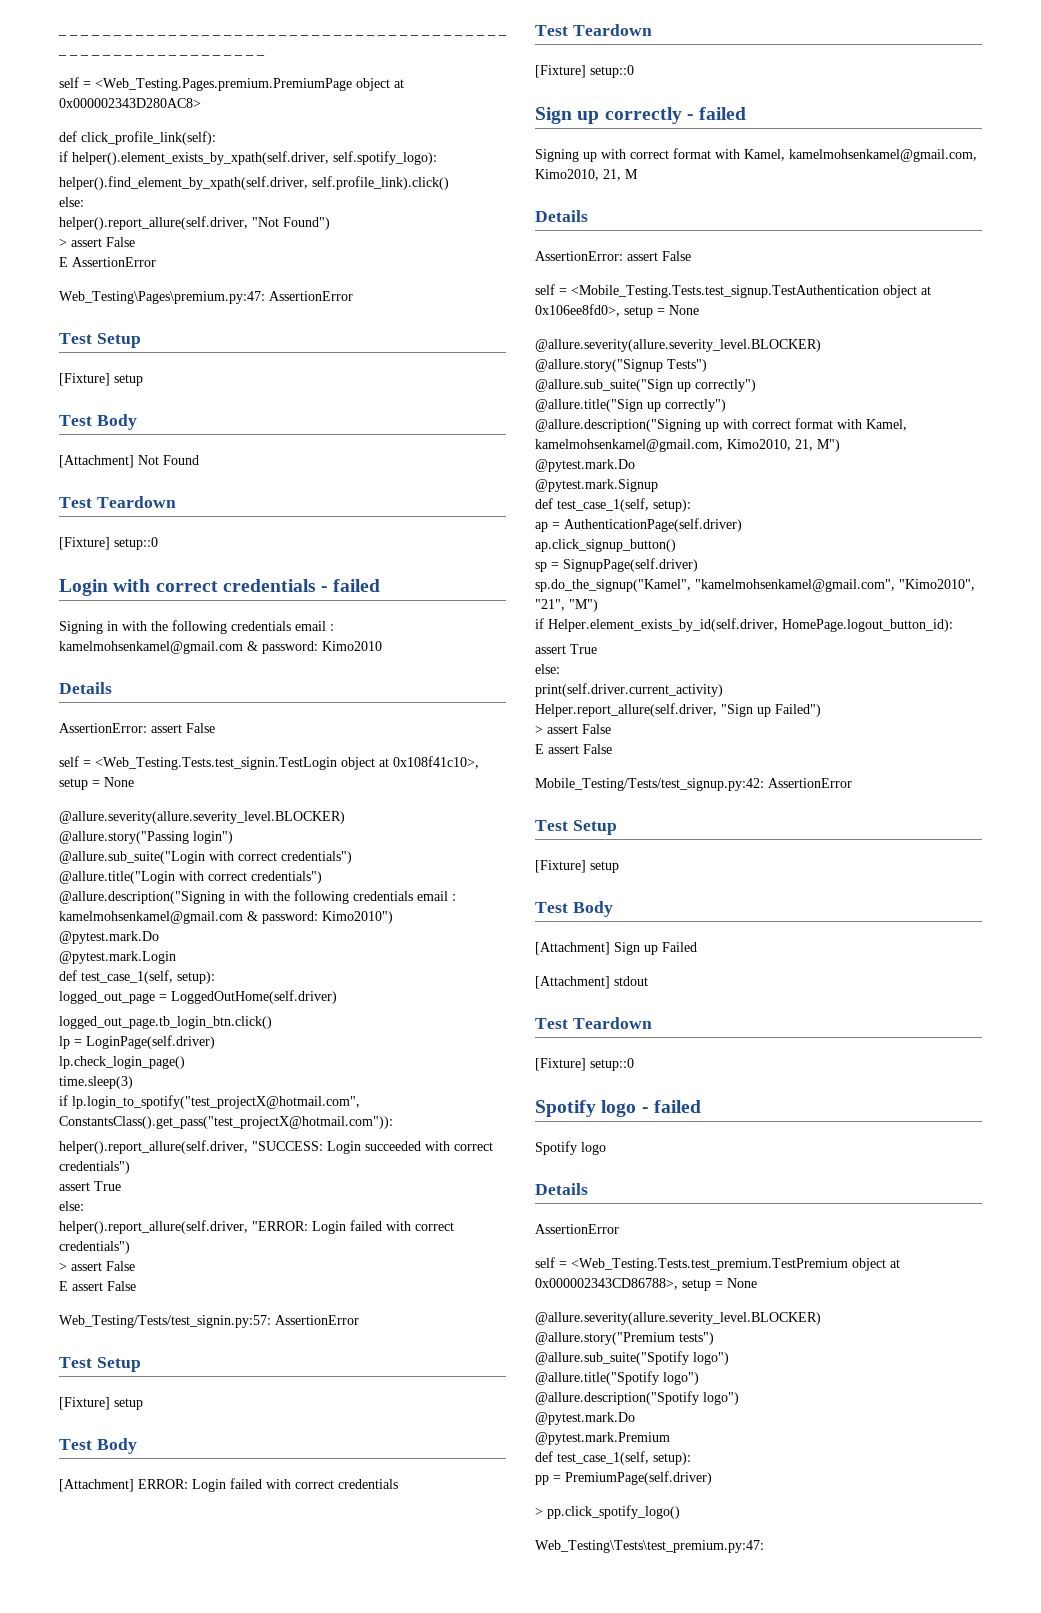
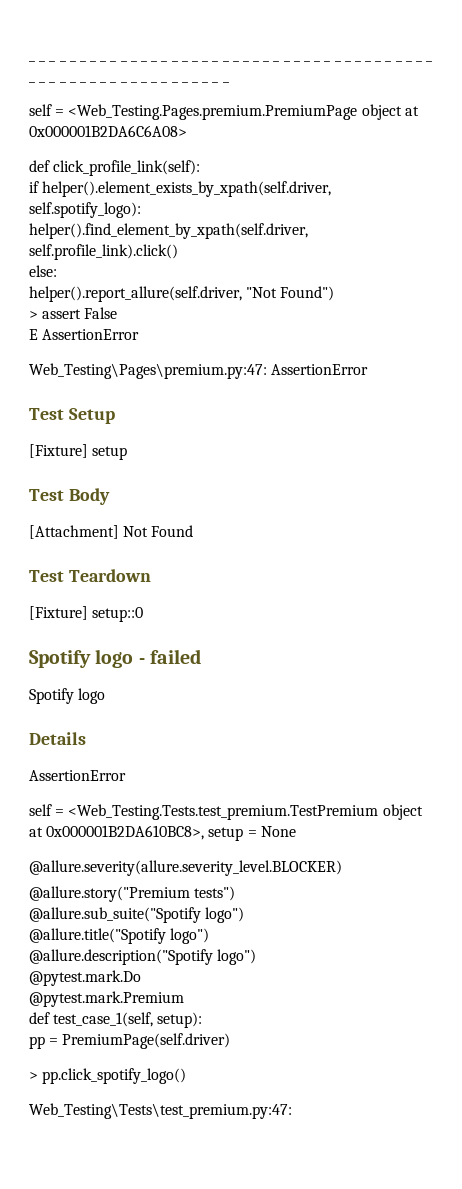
- self = <Web_Testing.Pages.premium.PremiumPage object at 0x000002343D280AC8>
+ self = <Web_Testing.Pages.premium.PremiumPage object at 0x000001B2DA6C6A08>
- Login with correct credentials - failed
- Signing in with the following credentials email : kamelmohsenkamel@gmail.com & password: Kimo2010
- Details
- AssertionError: assert False
- self = <Web_Testing.Tests.test_signin.TestLogin object at 0x108f41c10>, setup = None
- @allure.severity(allure.severity_level.BLOCKER)
- @allure.story("Passing login")
- @allure.sub_suite("Login with correct credentials")
- @allure.title("Login with correct credentials")
- @allure.description("Signing in with the following credentials email : kamelmohsenkamel@gmail.com & password: Kimo2010")
- @pytest.mark.Do
- @pytest.mark.Login
- def test_case_1(self, setup):
- logged_out_page = LoggedOutHome(self.driver)
- logged_out_page.tb_login_btn.click()
- lp = LoginPage(self.driver)
- lp.check_login_page()
- time.sleep(3)
- if lp.login_to_spotify("test_projectX@hotmail.com", ConstantsClass().get_pass("test_projectX@hotmail.com")):
- helper().report_allure(self.driver, "SUCCESS: Login succeeded with correct credentials")
- assert True
- else:
- helper().report_allure(self.driver, "ERROR: Login failed with correct credentials")
- > assert False
- E assert False
- Web_Testing/Tests/test_signin.py:57: AssertionError
- Test Setup
- [Fixture] setup
- Test Body
- [Attachment] ERROR: Login failed with correct credentials
- Test Teardown
- [Fixture] setup::0
- Sign up correctly - failed
- Signing up with correct format with Kamel, kamelmohsenkamel@gmail.com, Kimo2010, 21, M
- Details
- AssertionError: assert False
- self = <Mobile_Testing.Tests.test_signup.TestAuthentication object at 0x106ee8fd0>, setup = None
- @allure.severity(allure.severity_level.BLOCKER)
- @allure.story("Signup Tests")
- @allure.sub_suite("Sign up correctly")
- @allure.title("Sign up correctly")
- @allure.description("Signing up with correct format with Kamel, kamelmohsenkamel@gmail.com, Kimo2010, 21, M")
- @pytest.mark.Do
- @pytest.mark.Signup
- def test_case_1(self, setup):
- ap = AuthenticationPage(self.driver)
- ap.click_signup_button()
- sp = SignupPage(self.driver)
- sp.do_the_signup("Kamel", "kamelmohsenkamel@gmail.com", "Kimo2010", "21", "M")
- if Helper.element_exists_by_id(self.driver, HomePage.logout_button_id):
- assert True
- else:
- print(self.driver.current_activity)
- Helper.report_allure(self.driver, "Sign up Failed")
- > assert False
- E assert False
- Mobile_Testing/Tests/test_signup.py:42: AssertionError
- Test Setup
- [Fixture] setup
- Test Body
- [Attachment] Sign up Failed
- [Attachment] stdout
- Test Teardown
- [Fixture] setup::0
- self = <Web_Testing.Tests.test_premium.TestPremium object at 0x000002343CD86788>, setup = None
+ self = <Web_Testing.Tests.test_premium.TestPremium object at 0x000001B2DA610BC8>, setup = None

